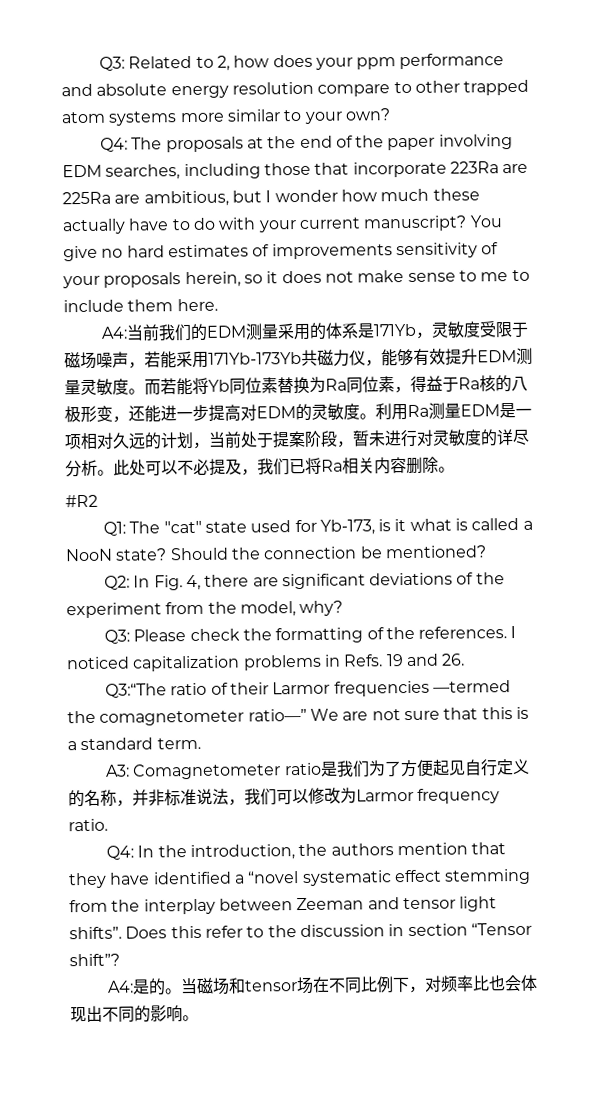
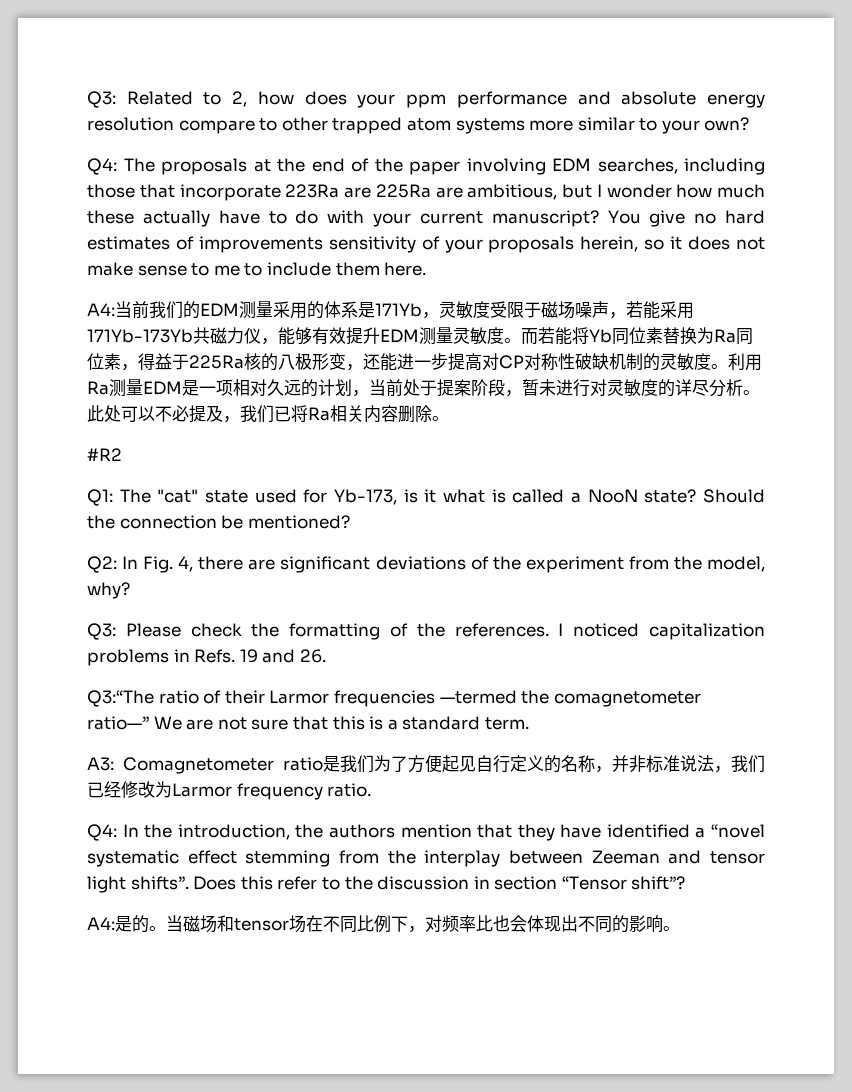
- 而若能将Yb同位素替换为Ra同位素，得益于Ra核的八极形变，还能进一步提高对EDM的灵敏度。
+ 而若能将Yb同位素替换为Ra同位素，得益于225Ra核的八极形变，还能进一步提高对CP对称性破缺机制的灵敏度。
- A3: Comagnetometer ratio是我们为了方便起见自行定义的名称，并非标准说法，我们可以修改为Larmor frequency ratio.
+ A3: Comagnetometer ratio是我们为了方便起见自行定义的名称，并非标准说法，我们已经修改为Larmor frequency ratio.

